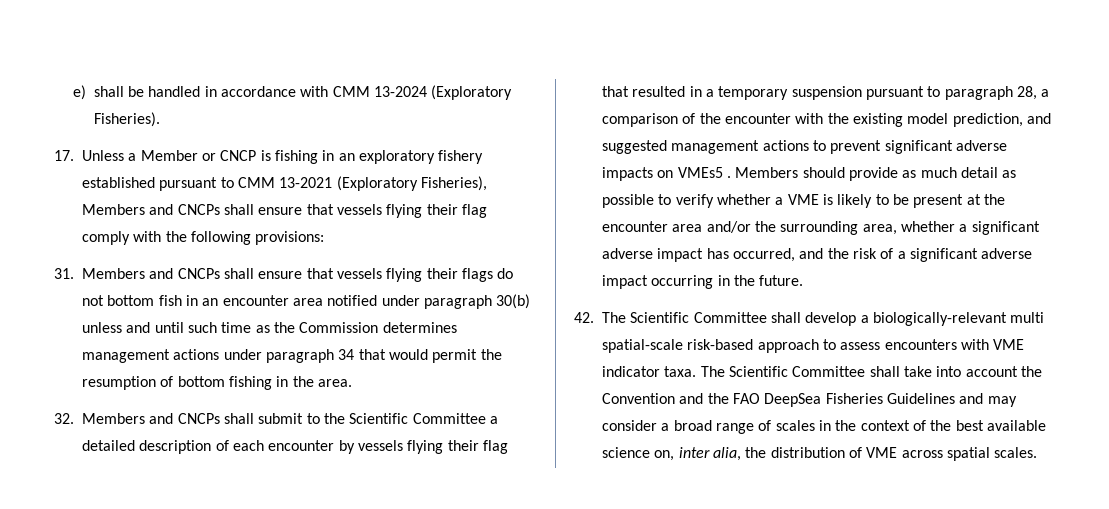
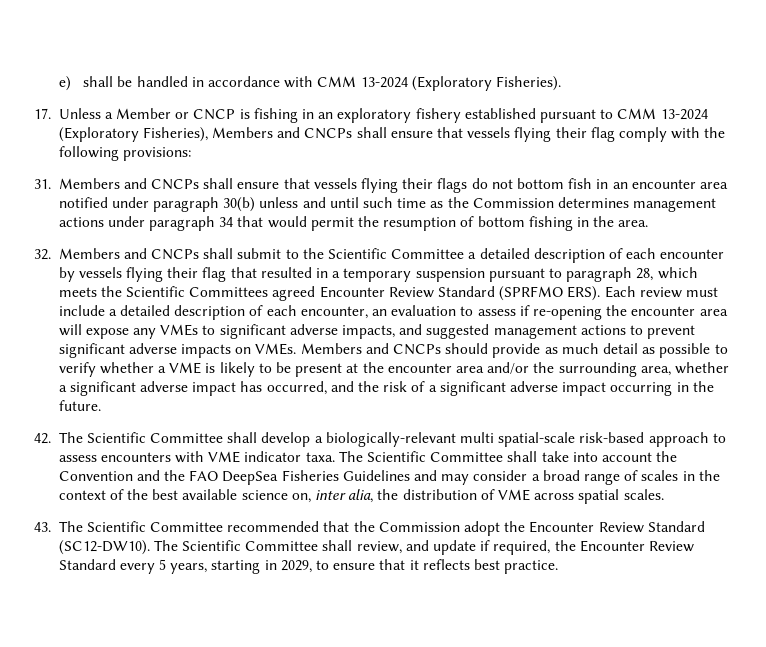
- 17. Unless a Member or CNCP is fishing in an exploratory fishery established pursuant to CMM 13-2021 (Exploratory Fisheries), Members and CNCPs shall ensure that vessels flying their flag comply with the following provisions:
+ 17. Unless a Member or CNCP is fishing in an exploratory fishery established pursuant to CMM 13-2024 (Exploratory Fisheries), Members and CNCPs shall ensure that vessels flying their flag comply with the following provisions:
- 32. Members and CNCPs shall submit to the Scientific Committee a detailed description of each encounter by vessels flying their flag that resulted in a temporary suspension pursuant to paragraph 28, a comparison of the encounter with the existing model prediction, and suggested management actions to prevent significant adverse impacts on VMEs5 . Members should provide as much detail as possible to verify whether a VME is likely to be present at the encounter area and/or the surrounding area, whether a significant adverse impact has occurred, and the risk of a significant adverse impact occurring in the future.
+ 32. Members and CNCPs shall submit to the Scientific Committee a detailed description of each encounter by vessels flying their flag that resulted in a temporary suspension pursuant to paragraph 28, which meets the Scientific Committees agreed Encounter Review Standard (SPRFMO ERS). Each review must include a detailed description of each encounter, an evaluation to assess if re-opening the encounter area will expose any VMEs to significant adverse impacts, and suggested management actions to prevent significant adverse impacts on VMEs. Members and CNCPs should provide as much detail as possible to verify whether a VME is likely to be present at the encounter area and/or the surrounding area, whether a significant adverse impact has occurred, and the risk of a significant adverse impact occurring in the future.
+ 43. The Scientific Committee recommended that the Commission adopt the Encounter Review Standard (SC12-DW10). The Scientific Committee shall review, and update if required, the Encounter Review Standard every 5 years, starting in 2029, to ensure that it reflects best practice.

